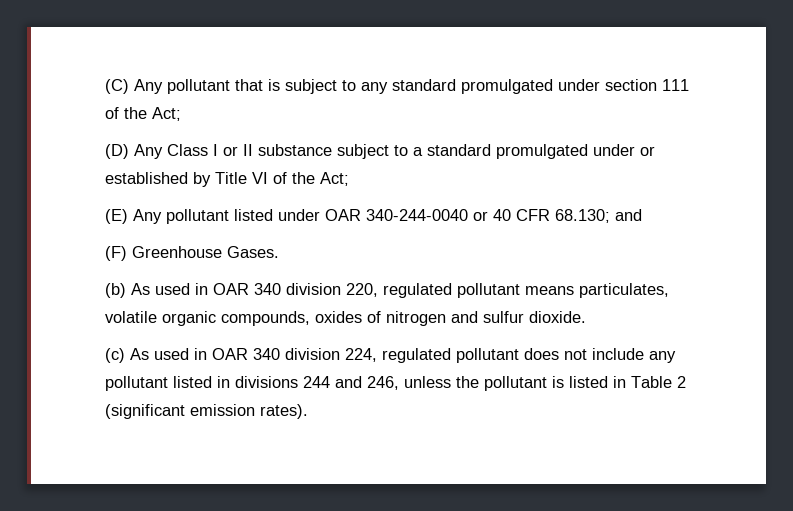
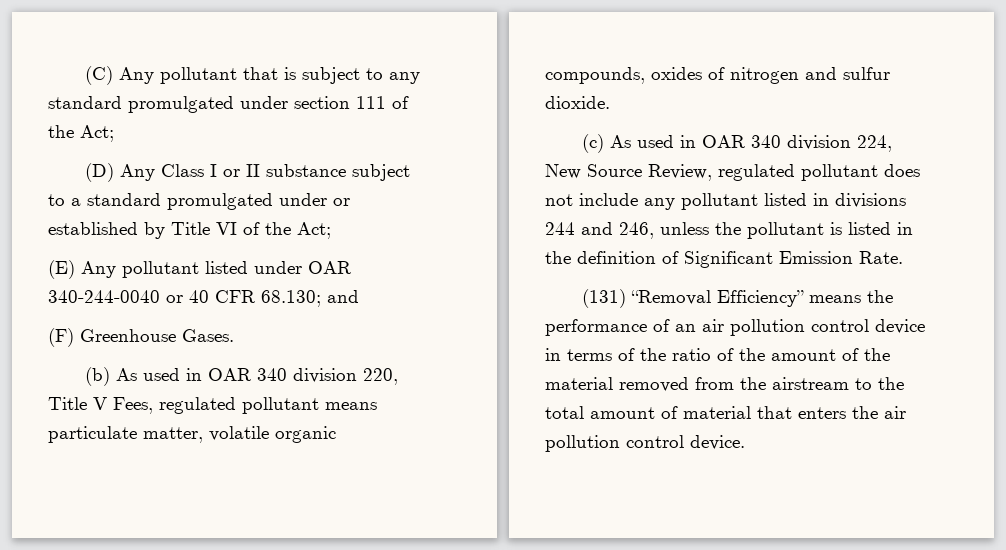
- (b) As used in OAR 340 division 220, regulated pollutant means particulates, volatile organic compounds, oxides of nitrogen and sulfur dioxide.
+ (b) As used in OAR 340 division 220, Title V Fees, regulated pollutant means particulate matter, volatile organic compounds, oxides of nitrogen and sulfur dioxide.
- (c) As used in OAR 340 division 224, regulated pollutant does not include any pollutant listed in divisions 244 and 246, unless the pollutant is listed in Table 2 (significant emission rates).
+ (c) As used in OAR 340 division 224, New Source Review, regulated pollutant does not include any pollutant listed in divisions 244 and 246, unless the pollutant is listed in the definition of Significant Emission Rate.
+ (131) “Removal Efficiency” means the performance of an air pollution control device in terms of the ratio of the amount of the material removed from the airstream to the total amount of material that enters the air pollution control device.

